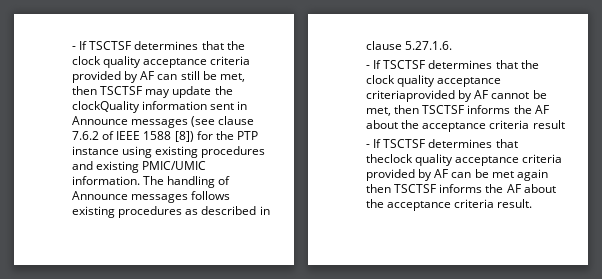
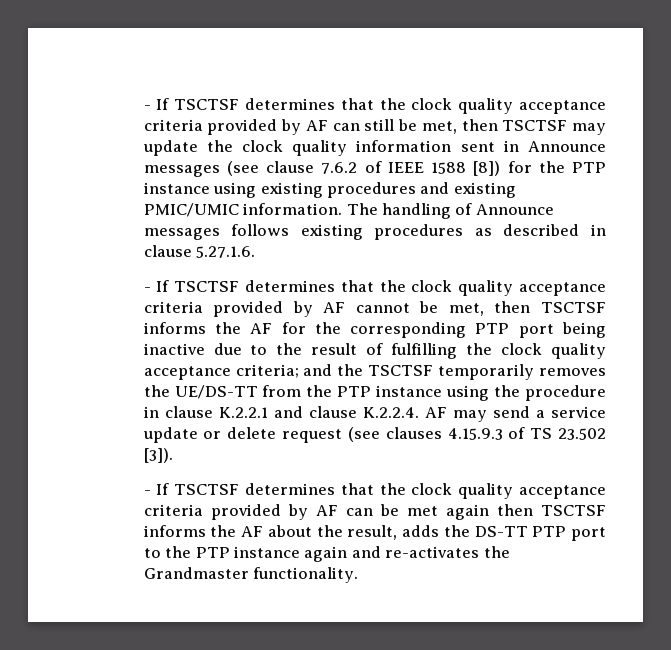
- - If TSCTSF determines that the clock quality acceptance criteria provided by AF can still be met, then TSCTSF may update the clockQuality information sent in Announce messages (see clause 7.6.2 of IEEE 1588 [8]) for the PTP instance using existing procedures and existing PMIC/UMIC information.
+ - If TSCTSF determines that the clock quality acceptance criteria provided by AF can still be met, then TSCTSF may update the clock quality information sent in Announce messages (see clause 7.6.2 of IEEE 1588 [8]) for the PTP instance using existing procedures and existing PMIC/UMIC information.
- - If TSCTSF determines that the clock quality acceptance criteriaprovided by AF cannot be met, then TSCTSF informs the AF about the acceptance criteria result
- - If TSCTSF determines that theclock quality acceptance criteria provided by AF can be met again then TSCTSF informs the AF about the acceptance criteria result.
+ - If TSCTSF determines that the clock quality acceptance criteria provided by AF cannot be met, then TSCTSF informs the AF for the corresponding PTP port being inactive due to the result of fulfilling the clock quality acceptance criteria; and the TSCTSF temporarily removes the UE/DS-TT from the PTP instance using the procedure in clause K.2.2.1 and clause K.2.2.4. AF may send a service update or delete request (see clauses 4.15.9.3 of TS 23.502 [3]).
+ - If TSCTSF determines that the clock quality acceptance criteria provided by AF can be met again then TSCTSF informs the AF about the result, adds the DS-TT PTP port to the PTP instance again and re-activates the Grandmaster functionality.

